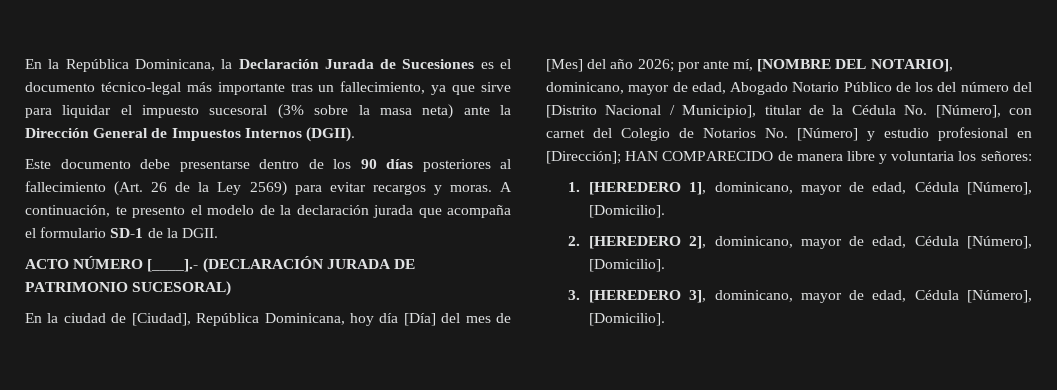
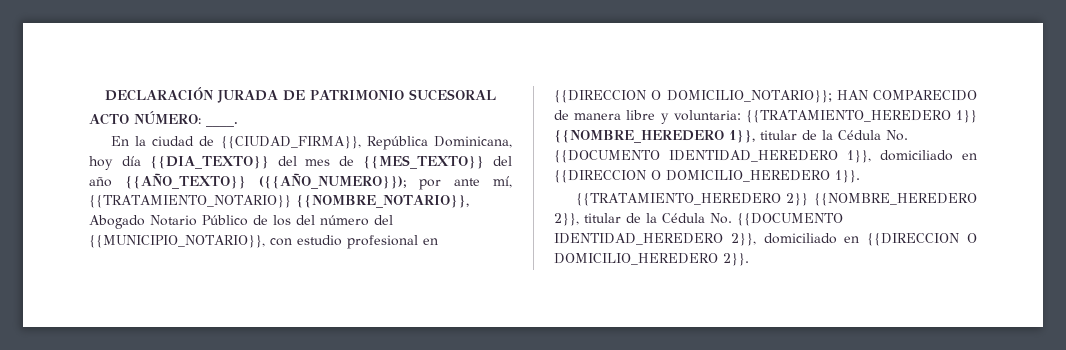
- En la República Dominicana, la Declaración Jurada de Sucesiones es el documento técnico-legal más importante tras un fallecimiento, ya que sirve para liquidar el impuesto sucesoral (3% sobre la masa neta) ante la Dirección General de Impuestos Internos (DGII).
- Este documento debe presentarse dentro de los 90 días posteriores al fallecimiento (Art. 26 de la Ley 2569) para evitar recargos y moras. A continuación, te presento el modelo de la declaración jurada que acompaña el formulario SD-1 de la DGII.
- ACTO NÚMERO [____].- (DECLARACIÓN JURADA DE PATRIMONIO SUCESORAL)
+ DECLARACIÓN JURADA DE PATRIMONIO SUCESORAL
+ ACTO NÚMERO: ____.
- En la ciudad de [Ciudad], República Dominicana, hoy día [Día] del mes de [Mes] del año 2026; por ante mí, [NOMBRE DEL NOTARIO], dominicano, mayor de edad, Abogado Notario Público de los del número del [Distrito Nacional / Municipio], titular de la Cédula No. [Número], con carnet del Colegio de Notarios No. [Número] y estudio profesional en [Dirección]; HAN COMPARECIDO de manera libre y voluntaria los señores:
- 1. [HEREDERO 1], dominicano, mayor de edad, Cédula [Número], [Domicilio].
- 2. [HEREDERO 2], dominicano, mayor de edad, Cédula [Número], [Domicilio].
- 3. [HEREDERO 3], dominicano, mayor de edad, Cédula [Número], [Domicilio].
+ En la ciudad de {{CIUDAD_FIRMA}}, República Dominicana, hoy día {{DIA_TEXTO}} del mes de {{MES_TEXTO}} del año {{AÑO_TEXTO}} ({{AÑO_NUMERO}}); por ante mí, {{TRATAMIENTO_NOTARIO}} {{NOMBRE_NOTARIO}}, Abogado Notario Público de los del número del {{MUNICIPIO_NOTARIO}}, con estudio profesional en {{DIRECCION O DOMICILIO_NOTARIO}}; HAN COMPARECIDO de manera libre y voluntaria: {{TRATAMIENTO_HEREDERO 1}} {{NOMBRE_HEREDERO 1}}, titular de la Cédula No. {{DOCUMENTO IDENTIDAD_HEREDERO 1}}, domiciliado en {{DIRECCION O DOMICILIO_HEREDERO 1}}.
+ {{TRATAMIENTO_HEREDERO 2}} {{NOMBRE_HEREDERO 2}}, titular de la Cédula No. {{DOCUMENTO IDENTIDAD_HEREDERO 2}}, domiciliado en {{DIRECCION O DOMICILIO_HEREDERO 2}}.

